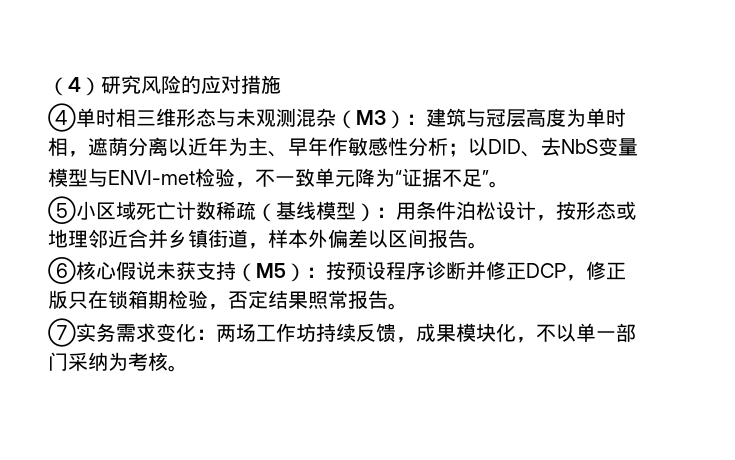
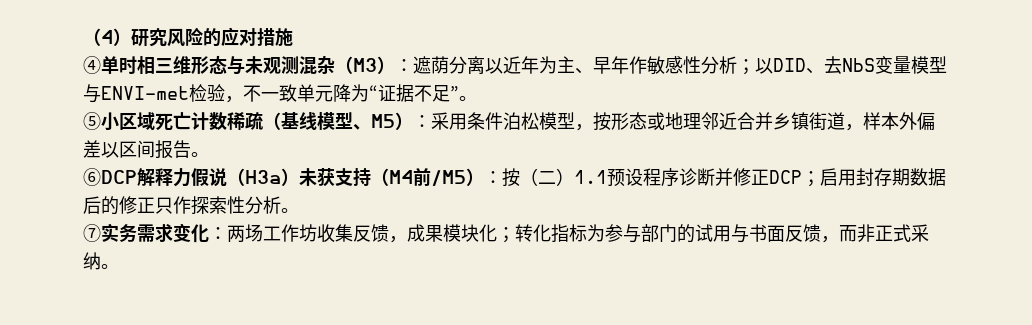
- ④单时相三维形态与未观测混杂（M3）：建筑与冠层高度为单时相，遮荫分离以近年为主、早年作敏感性分析；以DID、去NbS变量模型与ENVI-met检验，不一致单元降为“证据不足”。
+ ④单时相三维形态与未观测混杂（M3）：遮荫分离以近年为主、早年作敏感性分析；以DID、去NbS变量模型与ENVI-met检验，不一致单元降为“证据不足”。
- ⑤小区域死亡计数稀疏（基线模型）：用条件泊松设计，按形态或地理邻近合并乡镇街道，样本外偏差以区间报告。
+ ⑤小区域死亡计数稀疏（基线模型、M5）：采用条件泊松模型，按形态或地理邻近合并乡镇街道，样本外偏差以区间报告。
- ⑥核心假说未获支持（M5）：按预设程序诊断并修正DCP，修正版只在锁箱期检验，否定结果照常报告。
+ ⑥DCP解释力假说（H3a）未获支持（M4前/M5）：按（二）1.1预设程序诊断并修正DCP；启用封存期数据后的修正只作探索性分析。
- ⑦实务需求变化：两场工作坊持续反馈，成果模块化，不以单一部门采纳为考核。
+ ⑦实务需求变化：两场工作坊收集反馈，成果模块化；转化指标为参与部门的试用与书面反馈，而非正式采纳。

